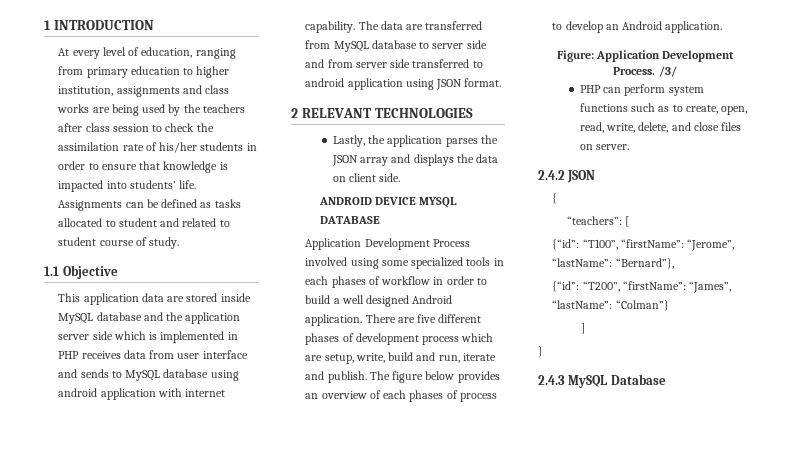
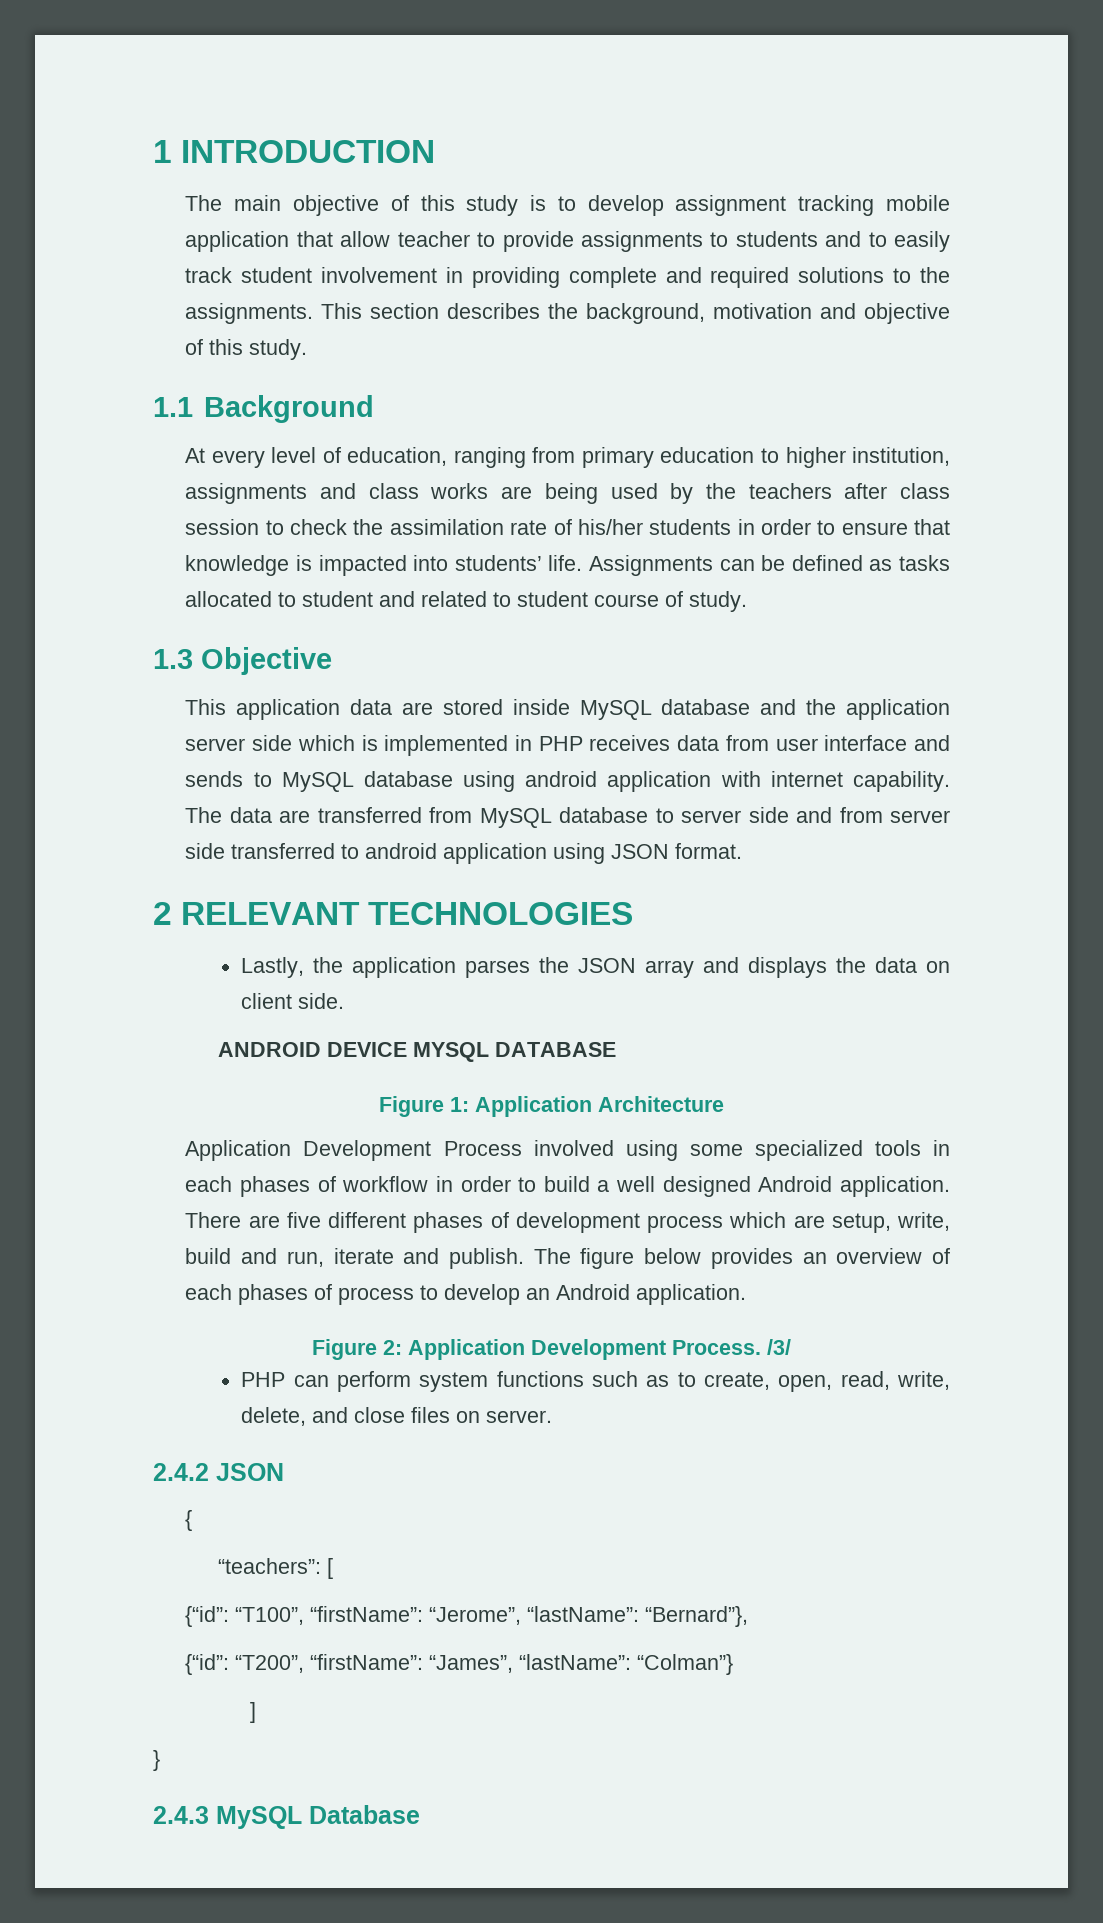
+ The main objective of this study is to develop assignment tracking mobile application that allow teacher to provide assignments to students and to easily track student involvement in providing complete and required solutions to the assignments. This section describes the background, motivation and objective of this study.
+ 1.1 Background
- 1.1 Objective
+ 1.3 Objective
+ Figure 1: Application Architecture
- Figure: Application Development Process.
+ Figure 2: Application Development Process.

